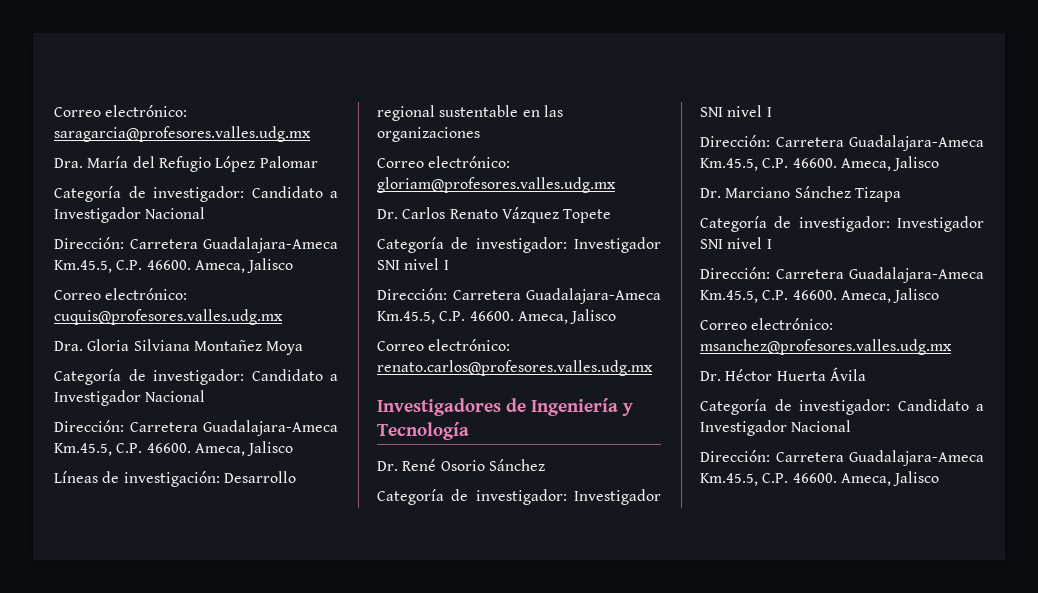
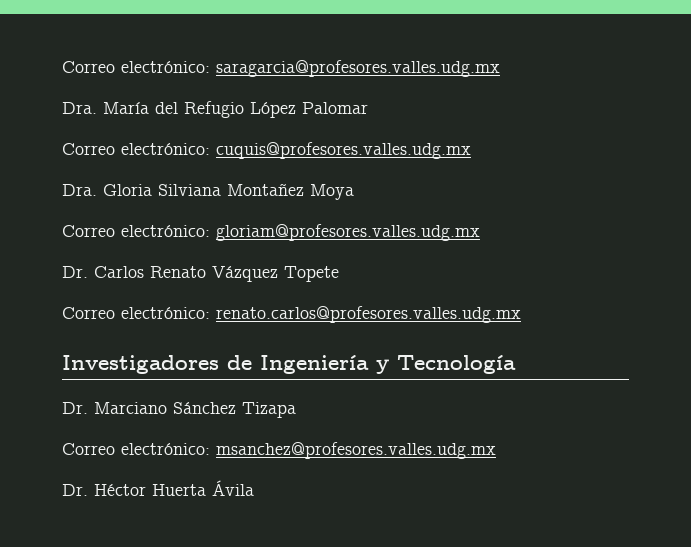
  Dra. María del Refugio López Palomar
- Categoría de investigador: Candidato a Investigador Nacional
- Dirección: Carretera Guadalajara-Ameca Km.45.5, C.P. 46600. Ameca, Jalisco
  Dra. Gloria Silviana Montañez Moya
- Categoría de investigador: Candidato a Investigador Nacional
- Dirección: Carretera Guadalajara-Ameca Km.45.5, C.P. 46600. Ameca, Jalisco
- Líneas de investigación: Desarrollo regional sustentable en las organizaciones
  Dr. Carlos Renato Vázquez Topete
- Categoría de investigador: Investigador SNI nivel I
- Dirección: Carretera Guadalajara-Ameca Km.45.5, C.P. 46600. Ameca, Jalisco
- Dr. René Osorio Sánchez
- Categoría de investigador: Investigador SNI nivel I
- Dirección: Carretera Guadalajara-Ameca Km.45.5, C.P. 46600. Ameca, Jalisco
  Dr. Marciano Sánchez Tizapa
- Categoría de investigador: Investigador SNI nivel I
- Dirección: Carretera Guadalajara-Ameca Km.45.5, C.P. 46600. Ameca, Jalisco
  Dr. Héctor Huerta Ávila
- Categoría de investigador: Candidato a Investigador Nacional
- Dirección: Carretera Guadalajara-Ameca Km.45.5, C.P. 46600. Ameca, Jalisco

